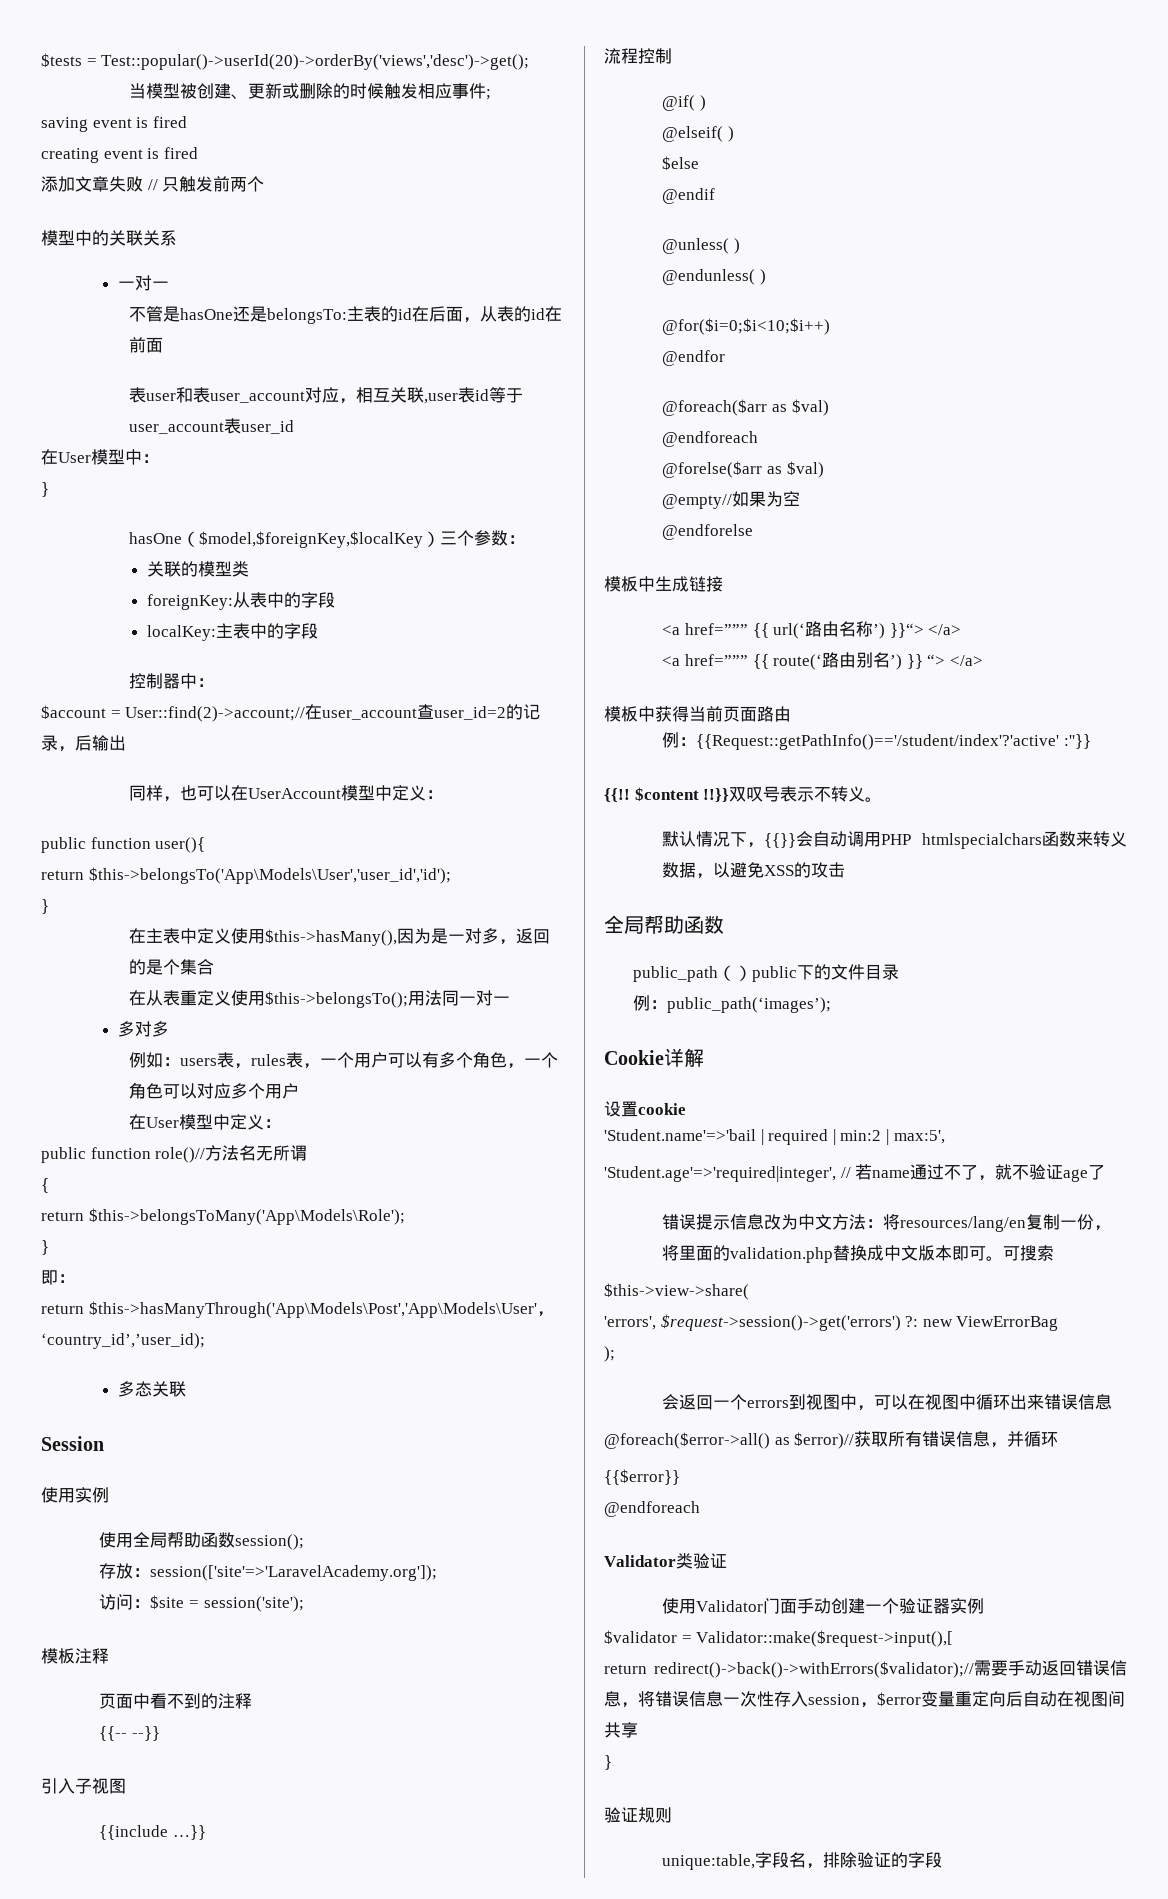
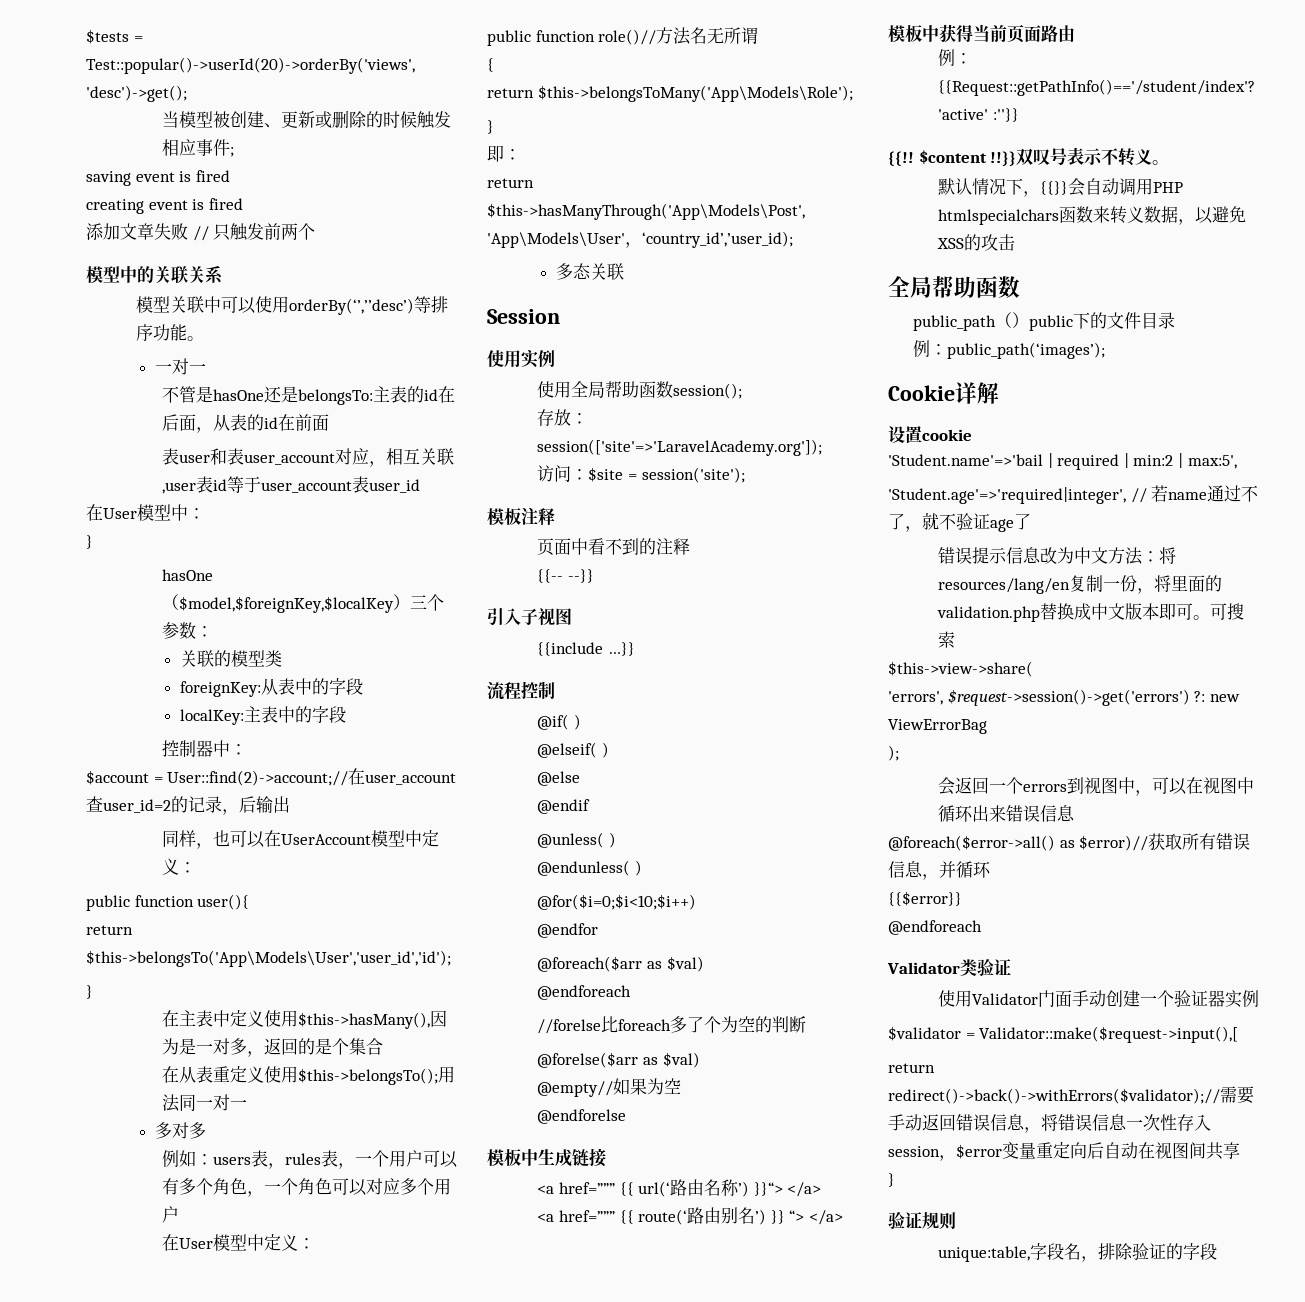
+ 模型关联中可以使用orderBy(‘’,’’desc’)等排序功能。
- $else
+ @else
+ //forelse比foreach多了个为空的判断

